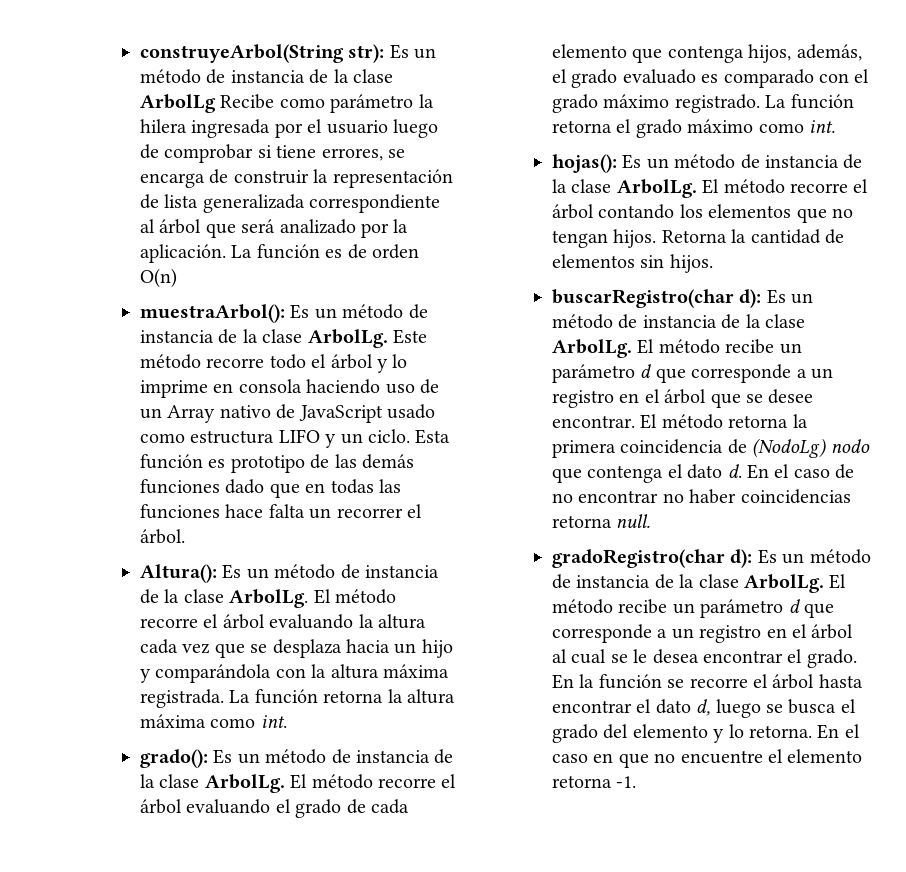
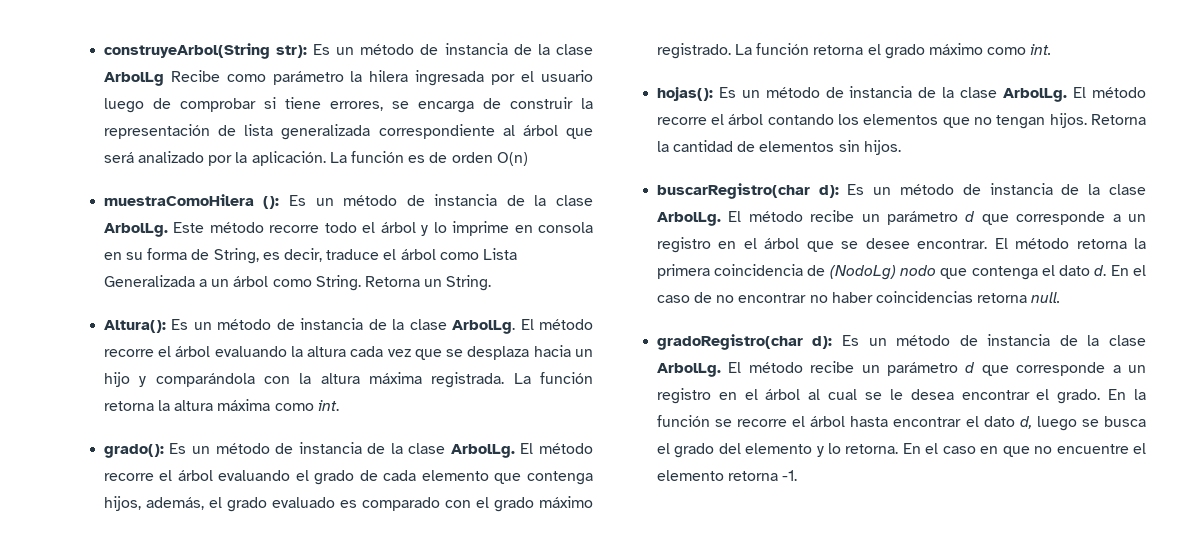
- muestraArbol(): Es un método de instancia de la clase ArbolLg.
+ muestraComoHilera (): Es un método de instancia de la clase ArbolLg.
- Este método recorre todo el árbol y lo imprime en consola haciendo uso de un Array nativo de JavaScript usado como estructura LIFO y un ciclo. Esta función es prototipo de las demás funciones dado que en todas las funciones hace falta un recorrer el árbol.
+ Este método recorre todo el árbol y lo imprime en consola en su forma de String, es decir, traduce el árbol como Lista Generalizada a un árbol como String. Retorna un String.

